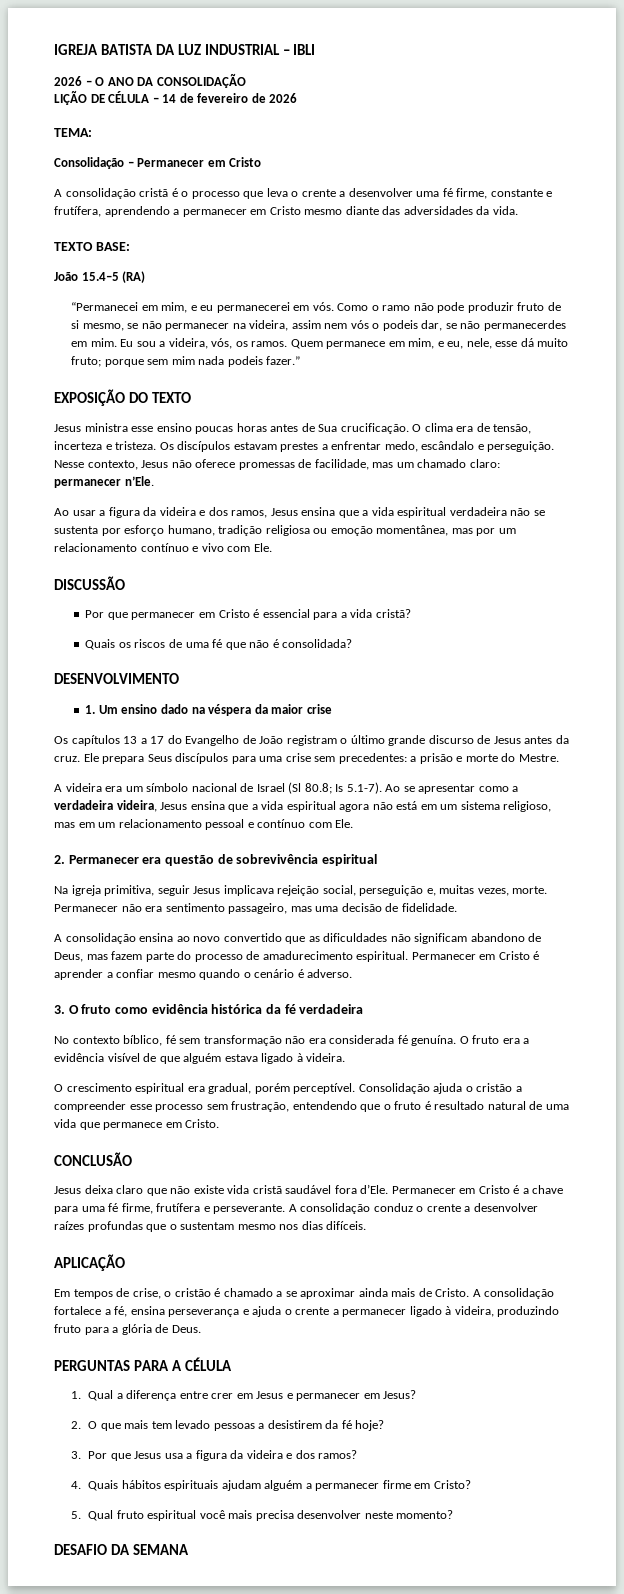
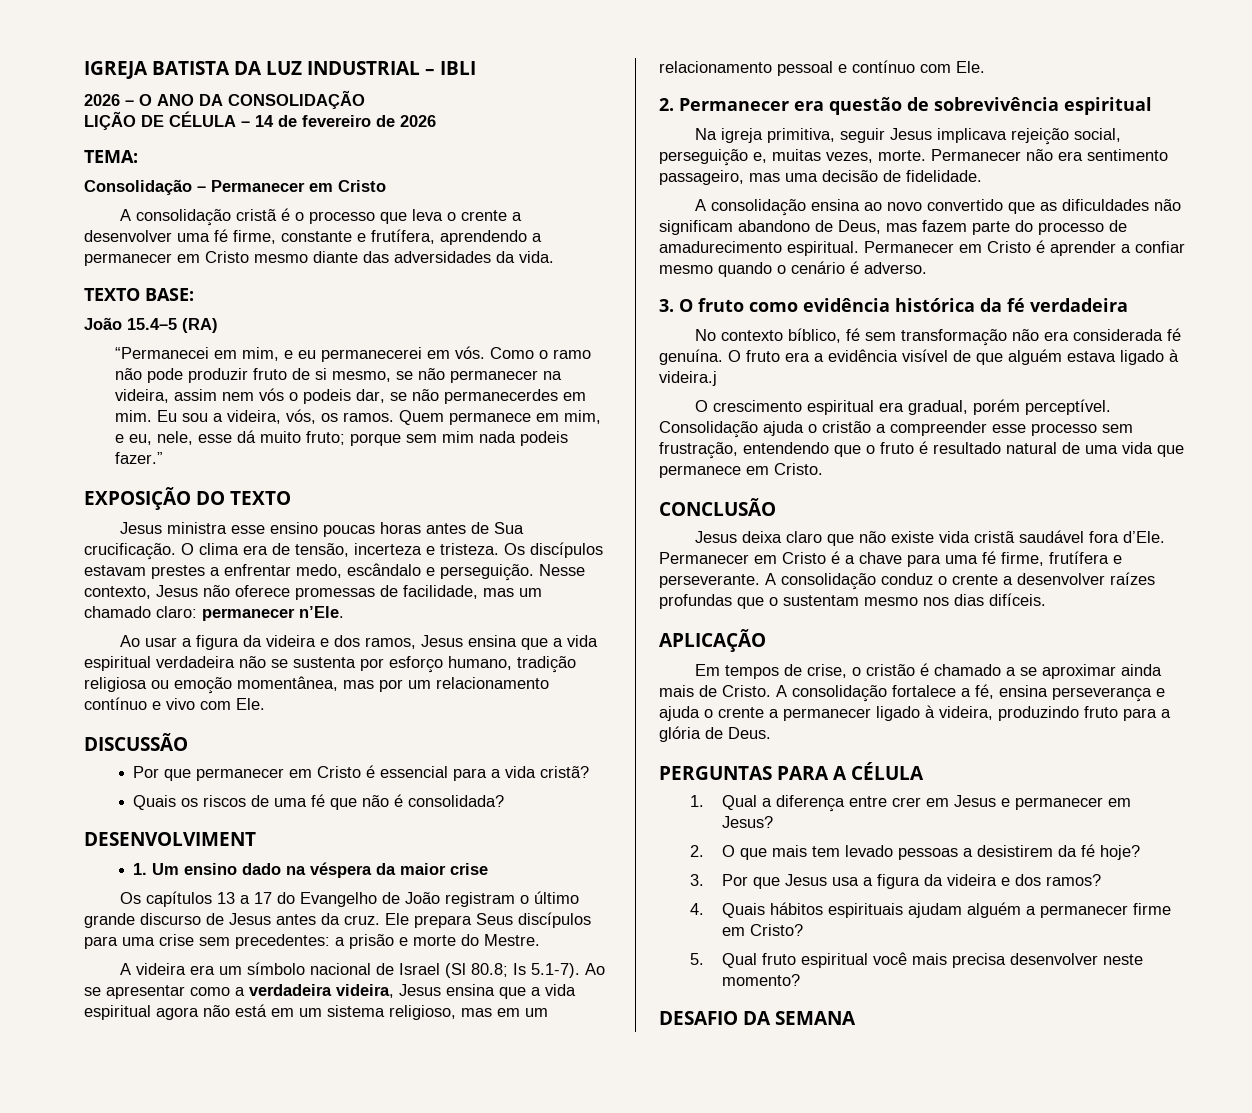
- DESENVOLVIMENTO
+ DESENVOLVIMENT
- O fruto era a evidência visível de que alguém estava ligado à videira.
+ O fruto era a evidência visível de que alguém estava ligado à videira.j

